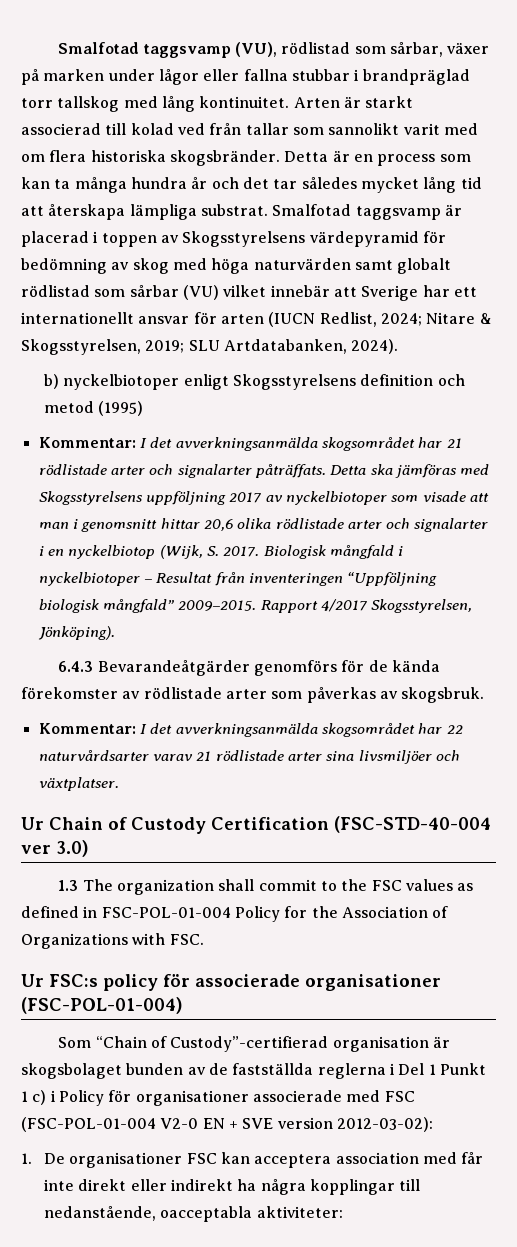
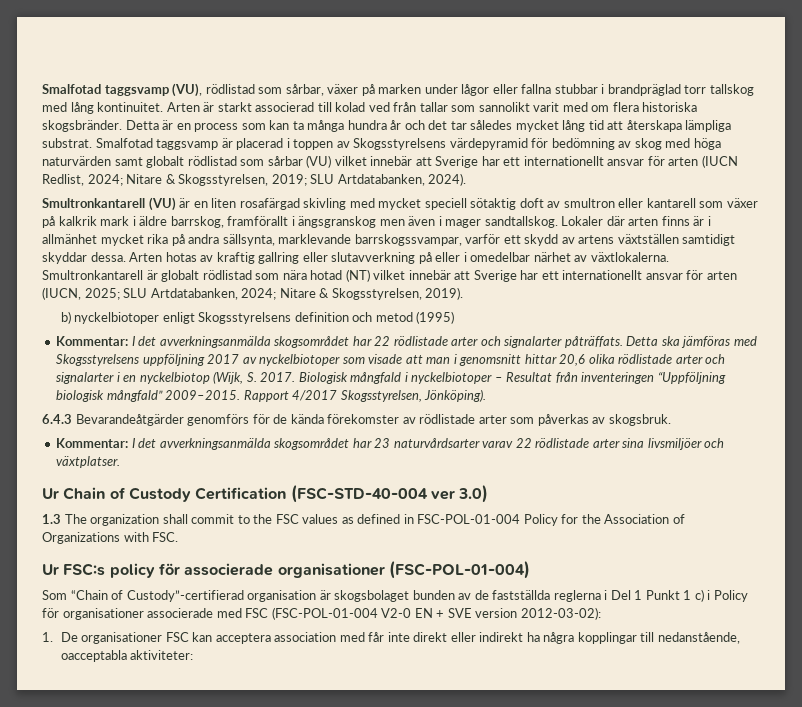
+ Smultronkantarell (VU) är en liten rosafärgad skivling med mycket speciell sötaktig doft av smultron eller kantarell som växer på kalkrik mark i äldre barrskog, framförallt i ängsgranskog men även i mager sandtallskog. Lokaler där arten finns är i allmänhet mycket rika på andra sällsynta, marklevande barrskogssvampar, varför ett skydd av artens växtställen samtidigt skyddar dessa. Arten hotas av kraftig gallring eller slutavverkning på eller i omedelbar närhet av växtlokalerna. Smultronkantarell är globalt rödlistad som nära hotad (NT) vilket innebär att Sverige har ett internationellt ansvar för arten (IUCN, 2025; SLU Artdatabanken, 2024; Nitare & Skogsstyrelsen, 2019).
- Kommentar: I det avverkningsanmälda skogsområdet har 21 rödlistade arter och signalarter påträffats.
+ Kommentar: I det avverkningsanmälda skogsområdet har 22 rödlistade arter och signalarter påträffats.
- Kommentar: I det avverkningsanmälda skogsområdet har 22 naturvårdsarter varav 21 rödlistade arter sina livsmiljöer och växtplatser.
+ Kommentar: I det avverkningsanmälda skogsområdet har 23 naturvårdsarter varav 22 rödlistade arter sina livsmiljöer och växtplatser.

